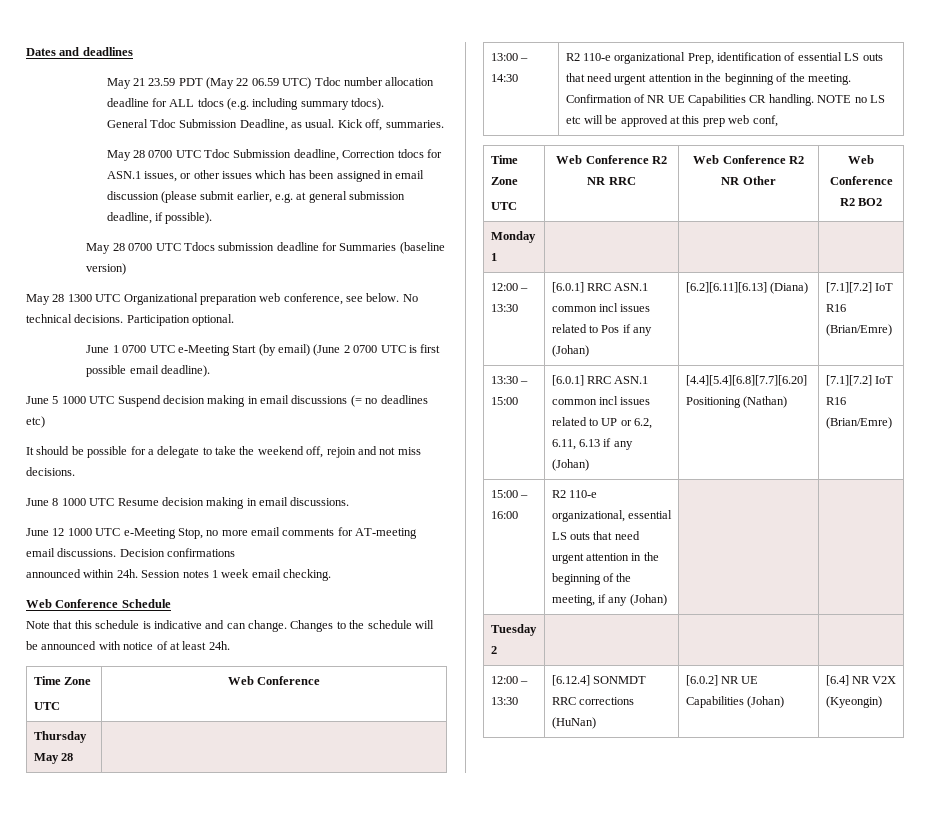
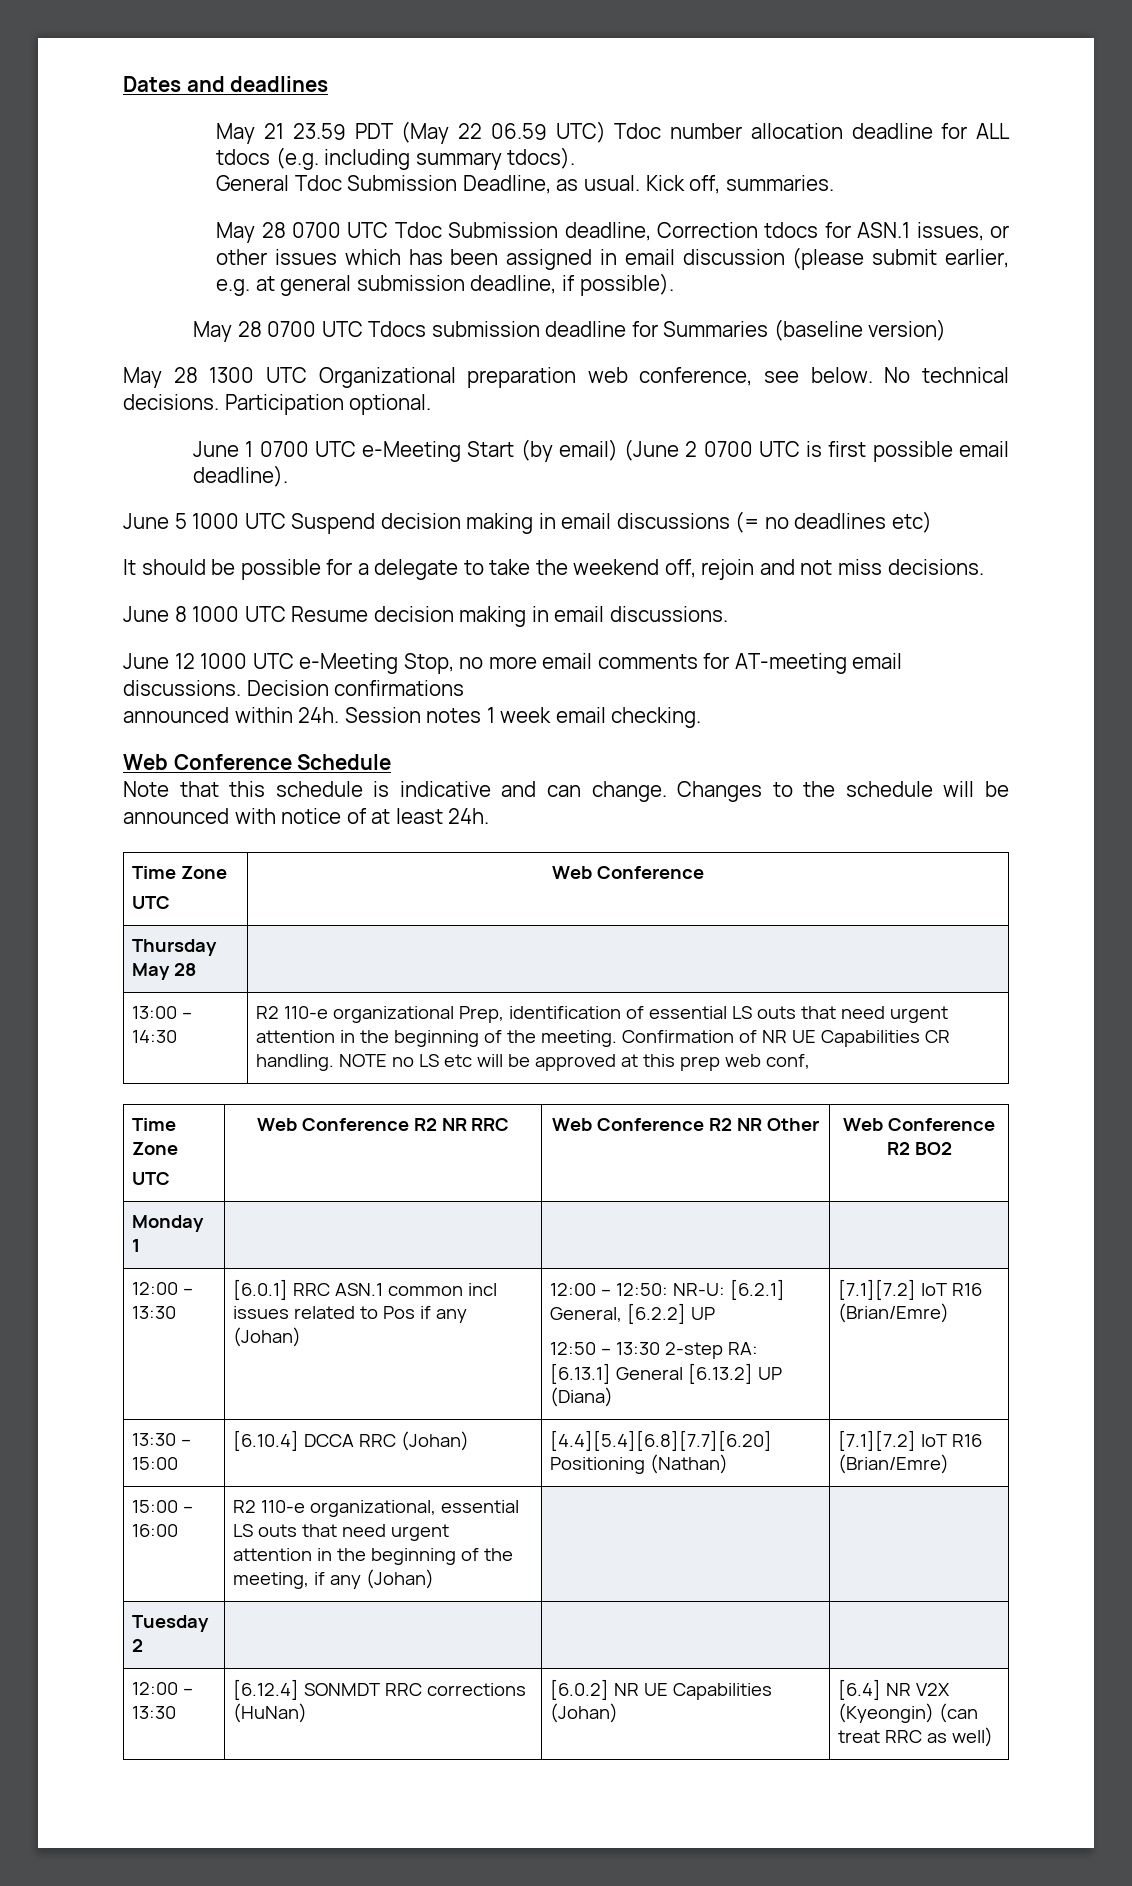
- 12:00 – 13:30 | [6.0.1] RRC ASN.1 common incl issues related to Pos if any (Johan) | [6.2][6.11][6.13] (Diana) | [7.1][7.2] IoT R16 (Brian/Emre)
+ 12:00 – 13:30 | [6.0.1] RRC ASN.1 common incl issues related to Pos if any (Johan) | 12:00 – 12:50: NR-U: [6.2.1] General, [6.2.2] UP
+ 12:50 – 13:30 2-step RA: [6.13.1] General [6.13.2] UP (Diana) | [7.1][7.2] IoT R16 (Brian/Emre)
- 13:30 – 15:00 | [6.0.1] RRC ASN.1 common incl issues related to UP or 6.2, 6.11, 6.13 if any (Johan) | [4.4][5.4][6.8][7.7][6.20] Positioning (Nathan) | [7.1][7.2] IoT R16 (Brian/Emre)
+ 13:30 – 15:00 | [6.10.4] DCCA RRC (Johan) | [4.4][5.4][6.8][7.7][6.20] Positioning (Nathan) | [7.1][7.2] IoT R16 (Brian/Emre)
- 12:00 – 13:30 | [6.12.4] SONMDT RRC corrections (HuNan) | [6.0.2] NR UE Capabilities (Johan) | [6.4] NR V2X (Kyeongin)
+ 12:00 – 13:30 | [6.12.4] SONMDT RRC corrections (HuNan) | [6.0.2] NR UE Capabilities (Johan) | [6.4] NR V2X (Kyeongin) (can treat RRC as well)

